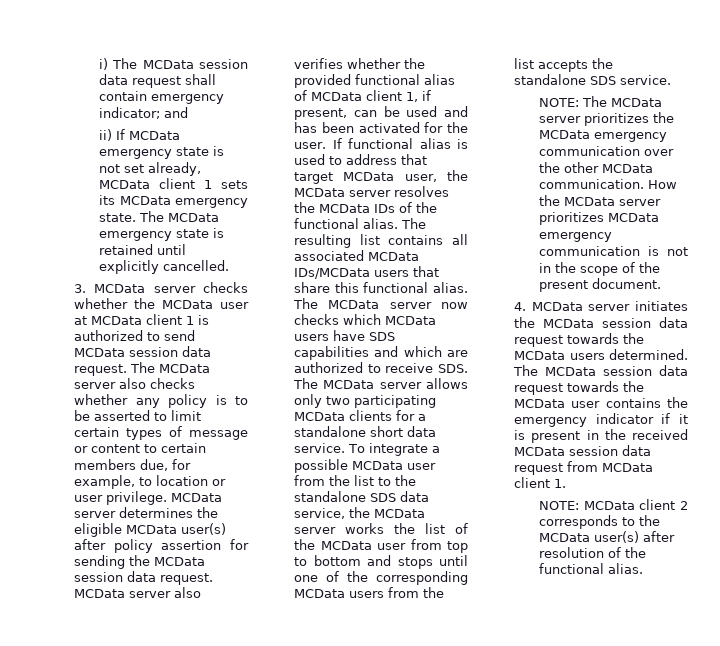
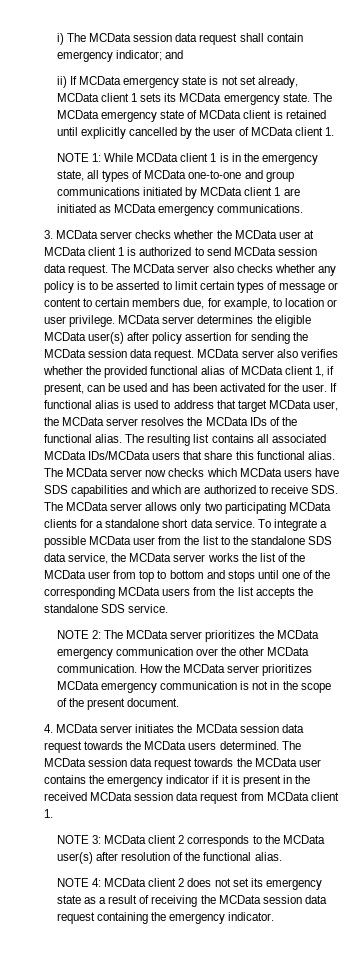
- The MCData emergency state is retained until explicitly cancelled.
+ The MCData emergency state of MCData client is retained until explicitly cancelled by the user of MCData client 1.
+ NOTE 1: While MCData client 1 is in the emergency state, all types of MCData one-to-one and group communications initiated by MCData client 1 are initiated as MCData emergency communications.
- NOTE: The MCData server prioritizes the MCData emergency communication over the other MCData communication.
+ NOTE 2: The MCData server prioritizes the MCData emergency communication over the other MCData communication.
- NOTE: MCData client 2 corresponds to the MCData user(s) after resolution of the functional alias.
+ NOTE 3: MCData client 2 corresponds to the MCData user(s) after resolution of the functional alias.
+ NOTE 4: MCData client 2 does not set its emergency state as a result of receiving the MCData session data request containing the emergency indicator.

